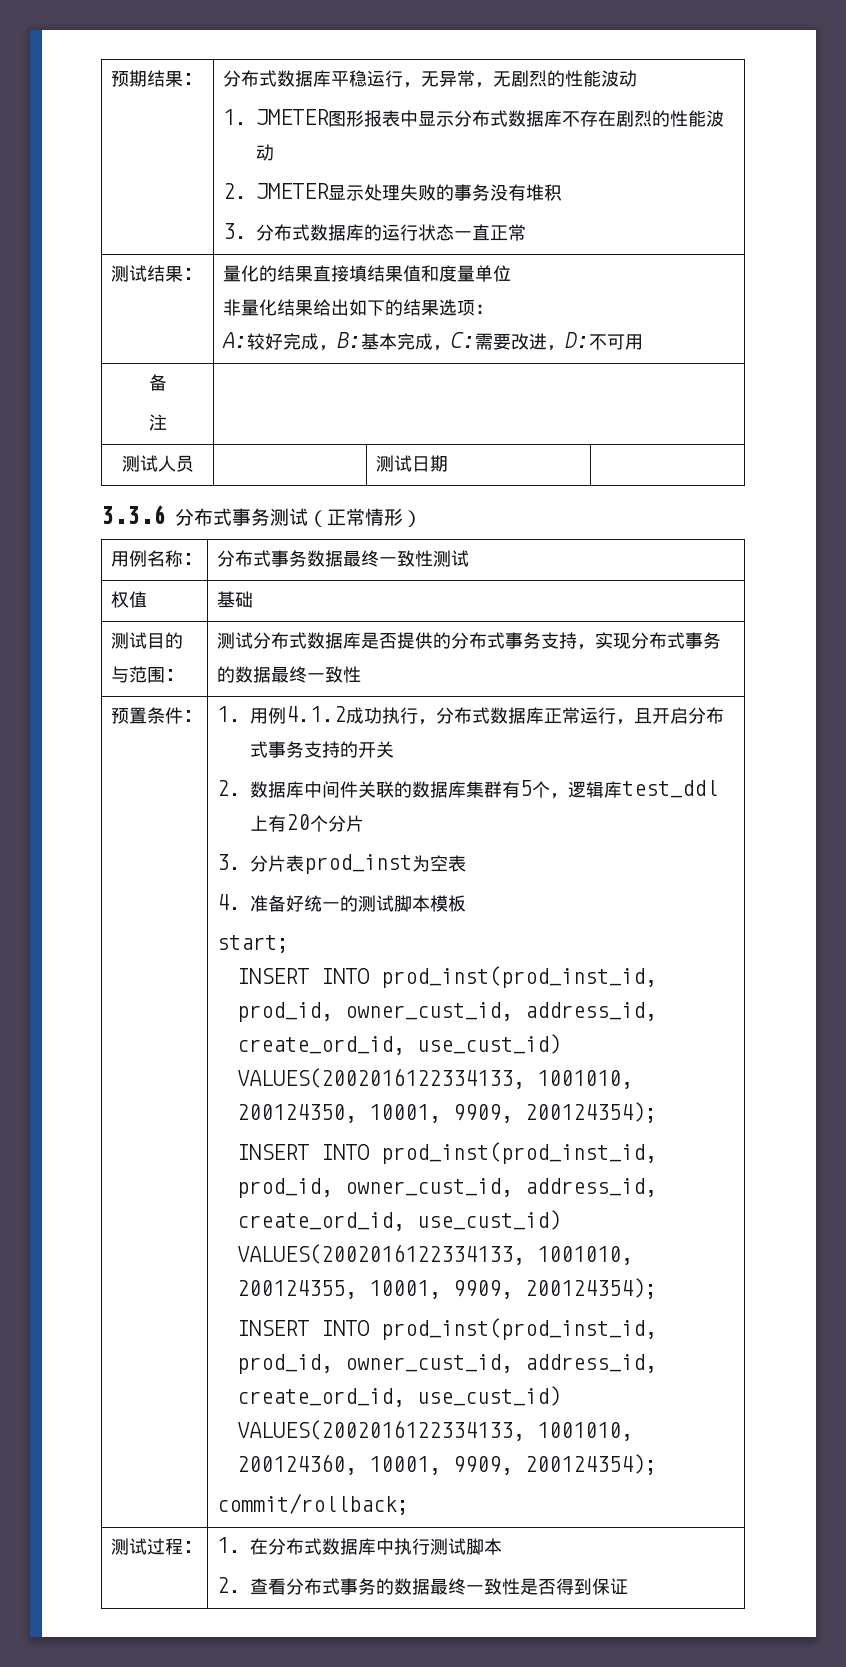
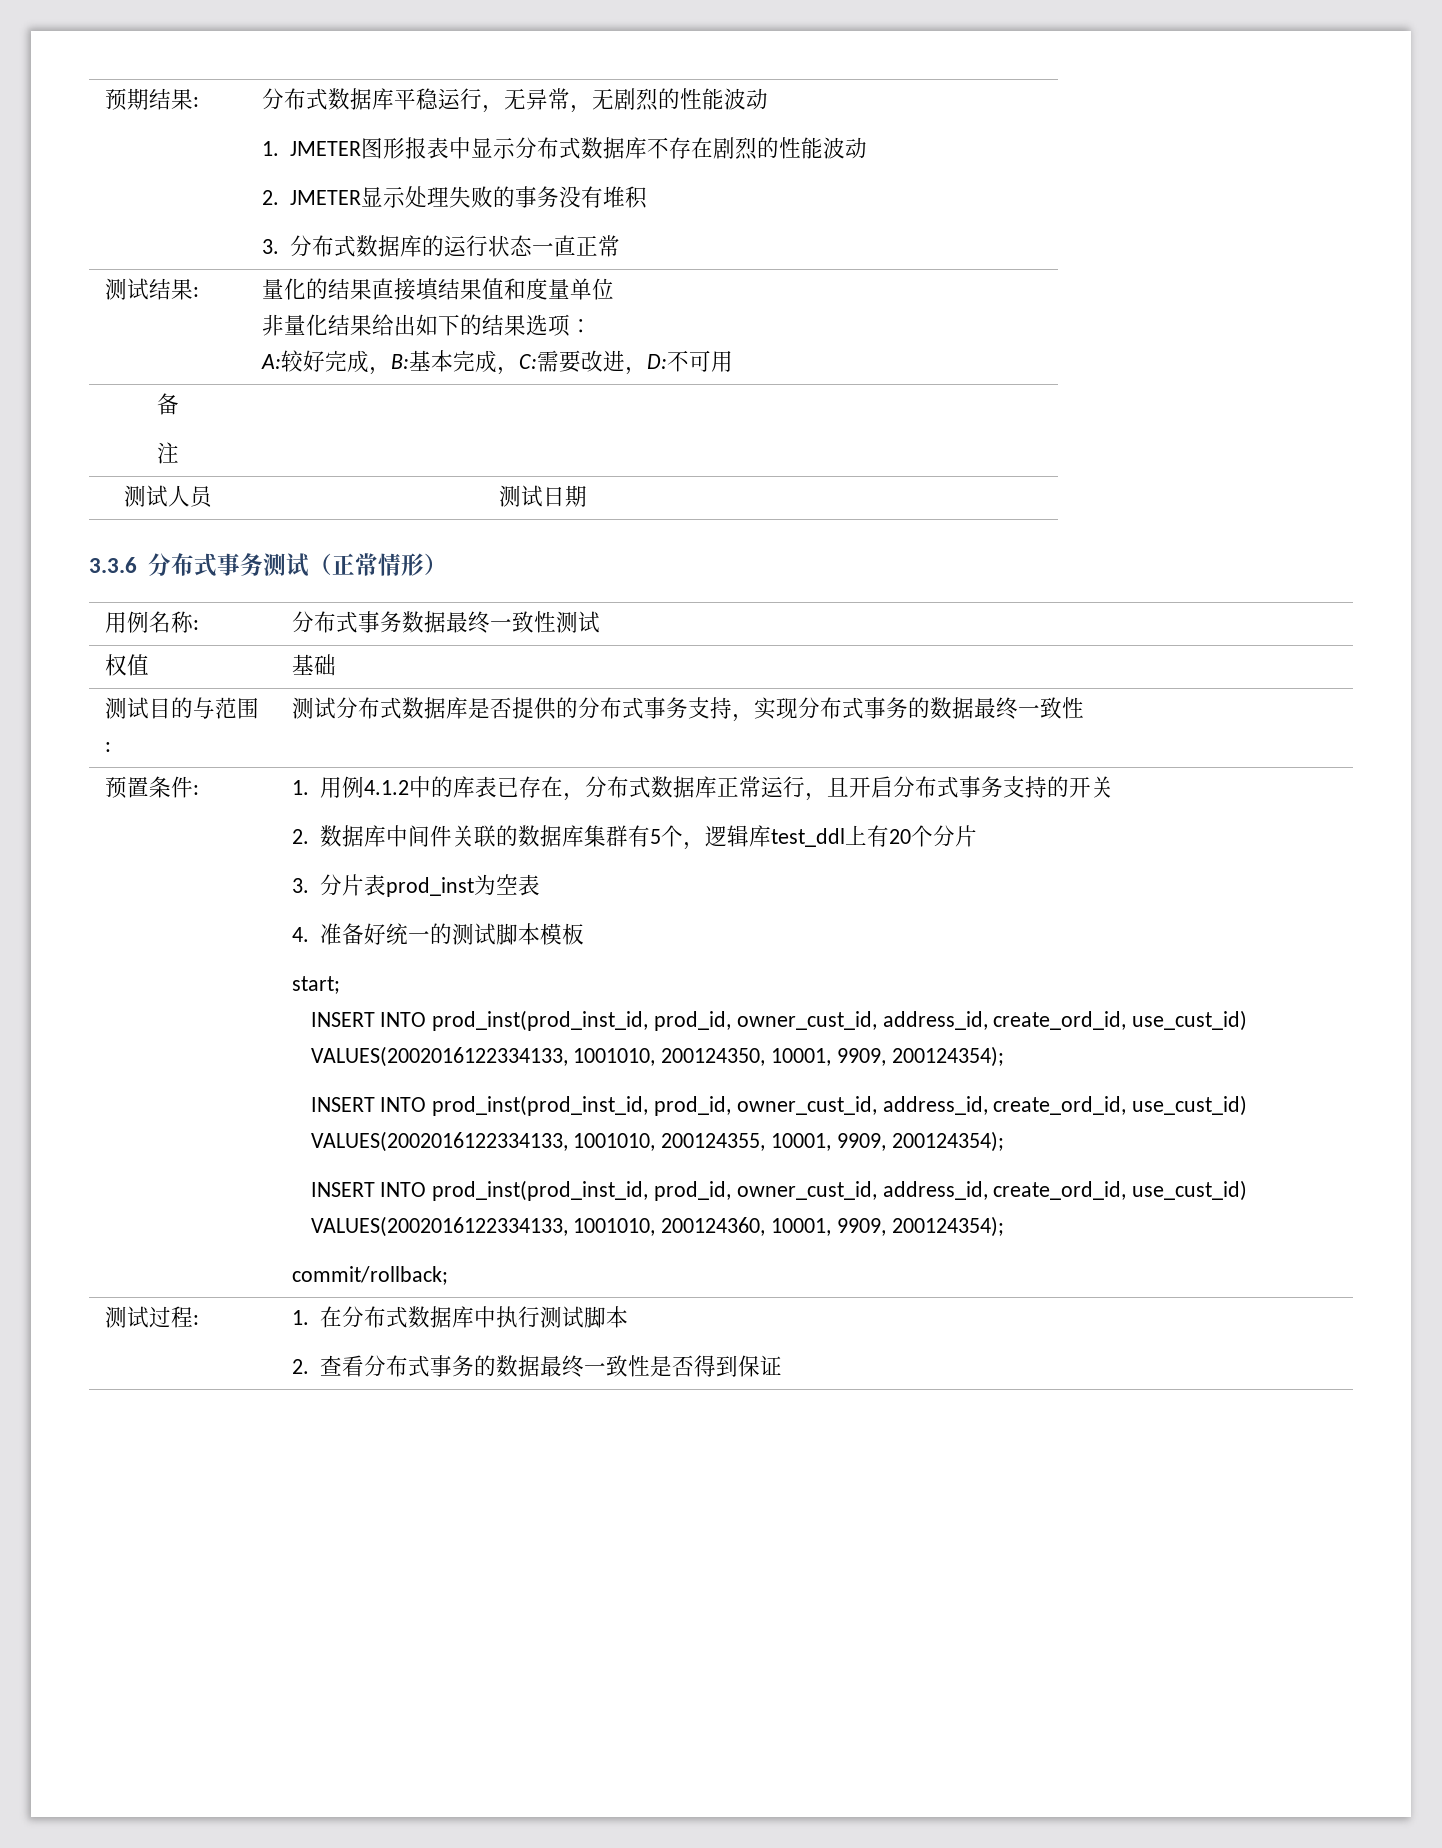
- 1.用例4.1.2成功执行，分布式数据库正常运行，且开启分布式事务支持的开关
+ 1.用例4.1.2中的库表已存在，分布式数据库正常运行，且开启分布式事务支持的开关

